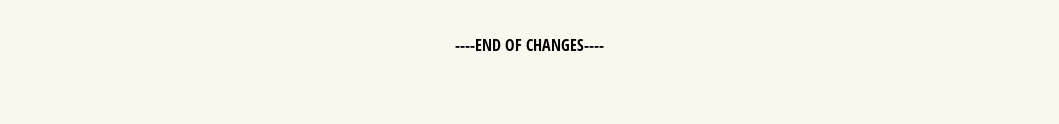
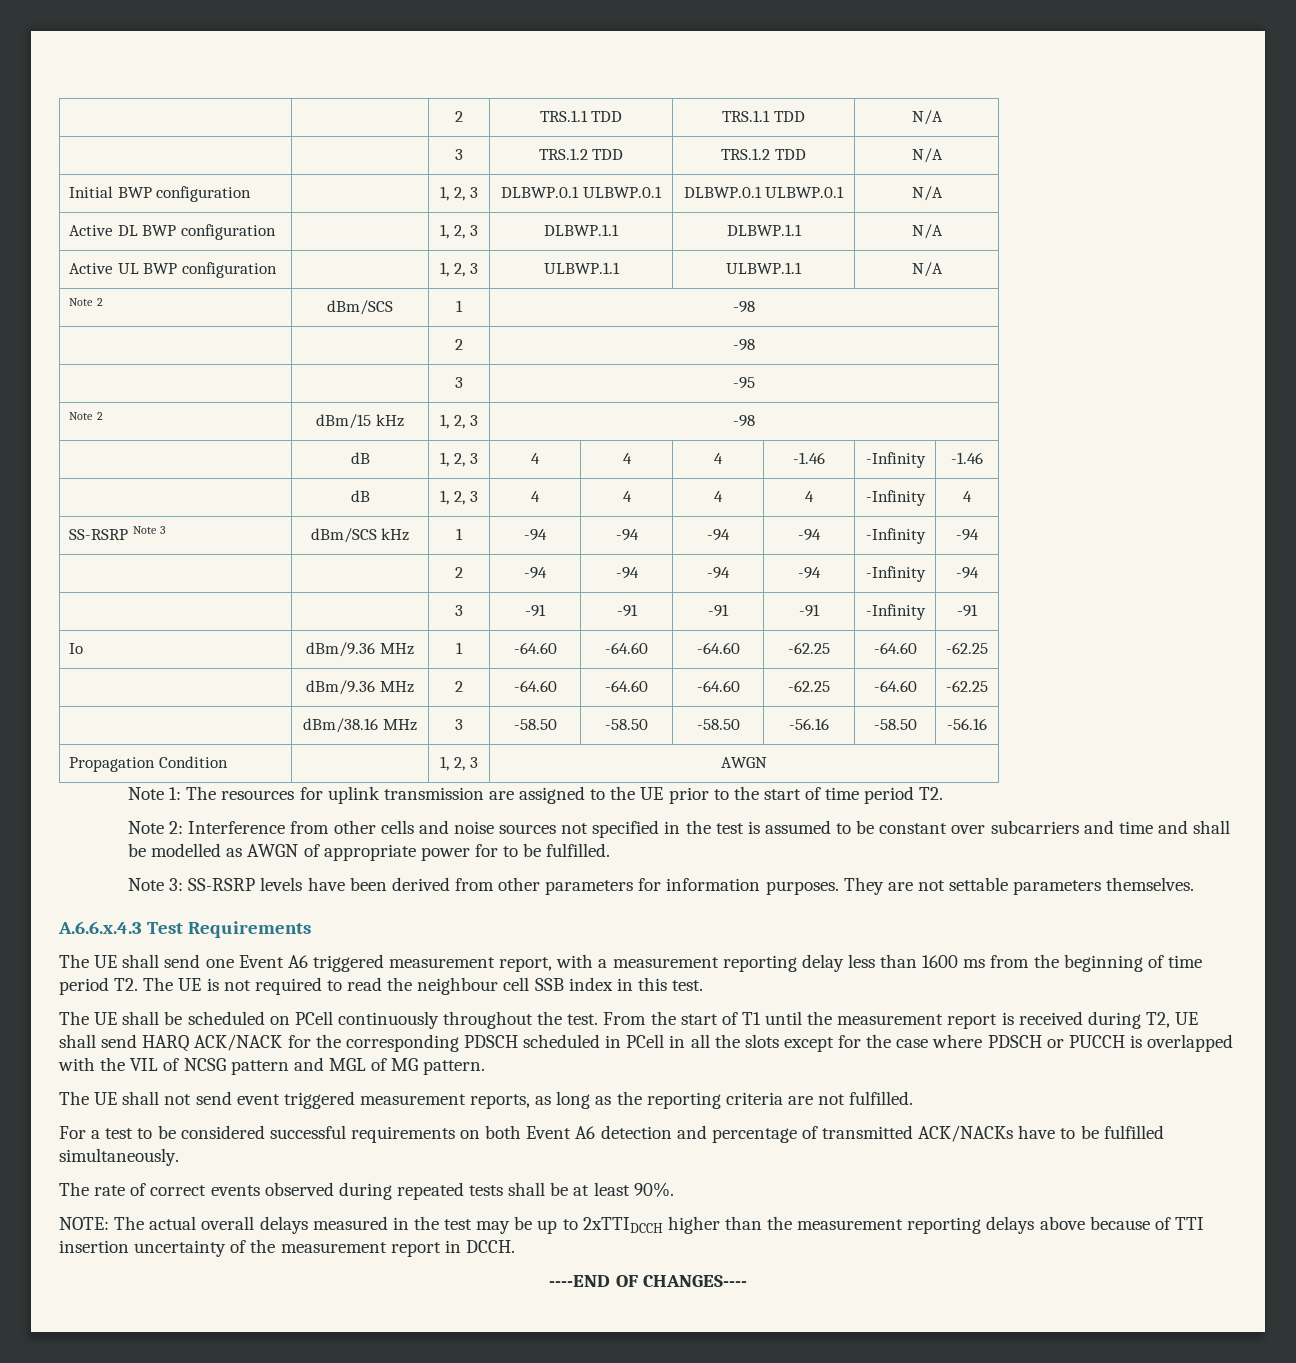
+ | | 2 | TRS.1.1 TDD | TRS.1.1 TDD | N/A
+ | | 3 | TRS.1.2 TDD | TRS.1.2 TDD | N/A
+ Initial BWP configuration | | 1, 2, 3 | DLBWP.0.1 ULBWP.0.1 | DLBWP.0.1 ULBWP.0.1 | N/A
+ Active DL BWP configuration | | 1, 2, 3 | DLBWP.1.1 | DLBWP.1.1 | N/A
+ Active UL BWP configuration | | 1, 2, 3 | ULBWP.1.1 | ULBWP.1.1 | N/A
+ Note 2 | dBm/SCS | 1 | -98
+ | | 2 | -98
+ | | 3 | -95
+ Note 2 | dBm/15 kHz | 1, 2, 3 | -98
+ | dB | 1, 2, 3 | 4 | 4 | 4 | -1.46 | -Infinity | -1.46
+ | dB | 1, 2, 3 | 4 | 4 | 4 | 4 | -Infinity | 4
+ SS-RSRP Note 3 | dBm/SCS kHz | 1 | -94 | -94 | -94 | -94 | -Infinity | -94
+ | | 2 | -94 | -94 | -94 | -94 | -Infinity | -94
+ | | 3 | -91 | -91 | -91 | -91 | -Infinity | -91
+ Io | dBm/9.36 MHz | 1 | -64.60 | -64.60 | -64.60 | -62.25 | -64.60 | -62.25
+ | dBm/9.36 MHz | 2 | -64.60 | -64.60 | -64.60 | -62.25 | -64.60 | -62.25
+ | dBm/38.16 MHz | 3 | -58.50 | -58.50 | -58.50 | -56.16 | -58.50 | -56.16
+ Propagation Condition | | 1, 2, 3 | AWGN
+ Note 1: The resources for uplink transmission are assigned to the UE prior to the start of time period T2.
+ Note 2: Interference from other cells and noise sources not specified in the test is assumed to be constant over subcarriers and time and shall be modelled as AWGN of appropriate power for to be fulfilled.
+ Note 3: SS-RSRP levels have been derived from other parameters for information purposes. They are not settable parameters themselves.
+ A.6.6.x.4.3 Test Requirements
+ The UE shall send one Event A6 triggered measurement report, with a measurement reporting delay less than 1600 ms from the beginning of time period T2. The UE is not required to read the neighbour cell SSB index in this test.
+ The UE shall be scheduled on PCell continuously throughout the test. From the start of T1 until the measurement report is received during T2, UE shall send HARQ ACK/NACK for the corresponding PDSCH scheduled in PCell in all the slots except for the case where PDSCH or PUCCH is overlapped with the VIL of NCSG pattern and MGL of MG pattern.
+ The UE shall not send event triggered measurement reports, as long as the reporting criteria are not fulfilled.
+ For a test to be considered successful requirements on both Event A6 detection and percentage of transmitted ACK/NACKs have to be fulfilled simultaneously.
+ The rate of correct events observed during repeated tests shall be at least 90%.
+ NOTE: The actual overall delays measured in the test may be up to 2xTTIDCCH higher than the measurement reporting delays above because of TTI insertion uncertainty of the measurement report in DCCH.

